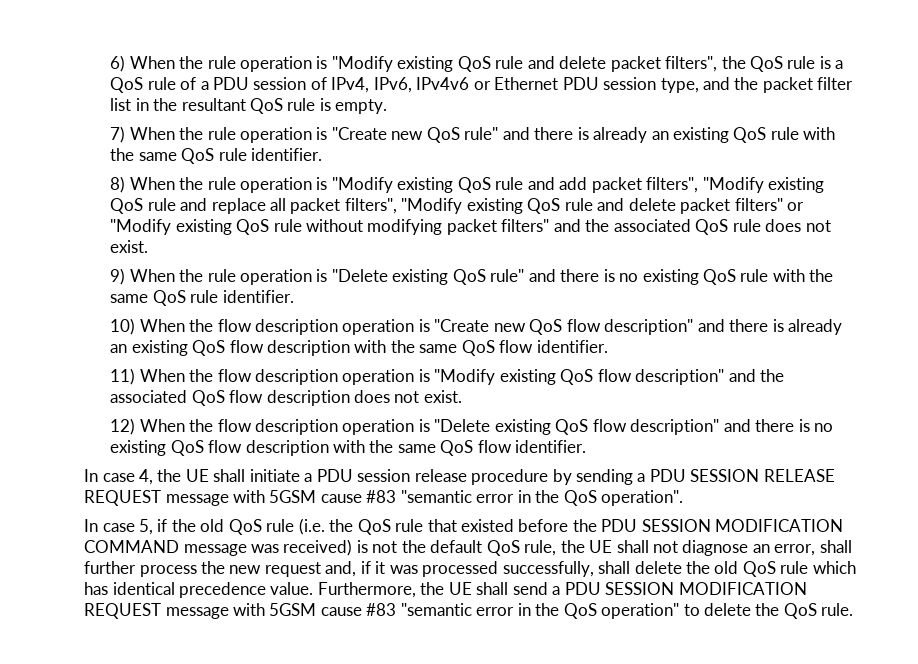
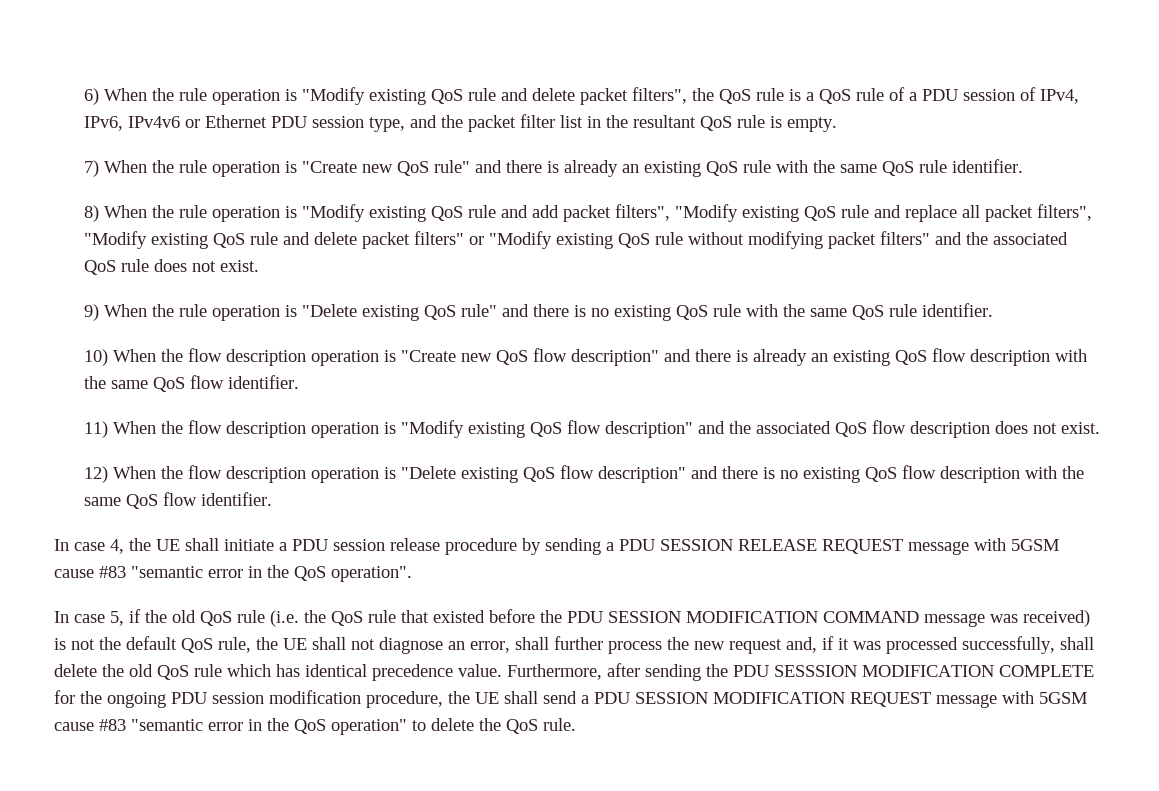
- Furthermore, the UE shall send a PDU SESSION MODIFICATION REQUEST message with 5GSM cause #83 "semantic error in the QoS operation" to delete the QoS rule.
+ Furthermore, after sending the PDU SESSSION MODIFICATION COMPLETE for the ongoing PDU session modification procedure, the UE shall send a PDU SESSION MODIFICATION REQUEST message with 5GSM cause #83 "semantic error in the QoS operation" to delete the QoS rule.

